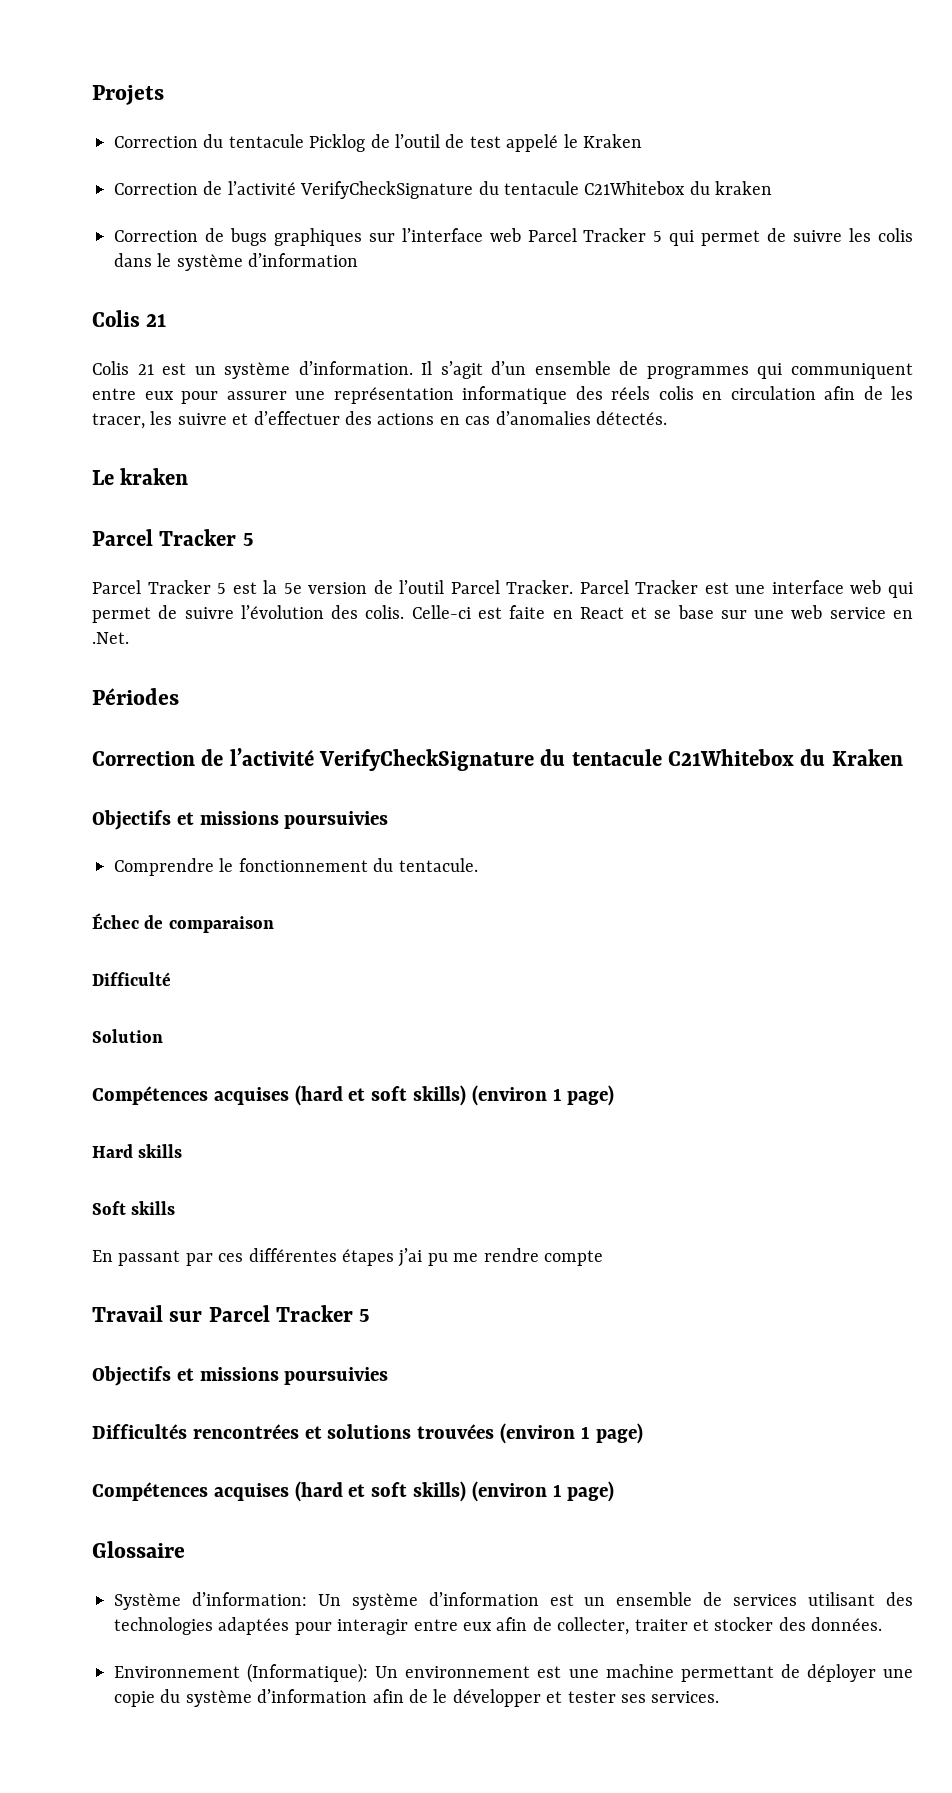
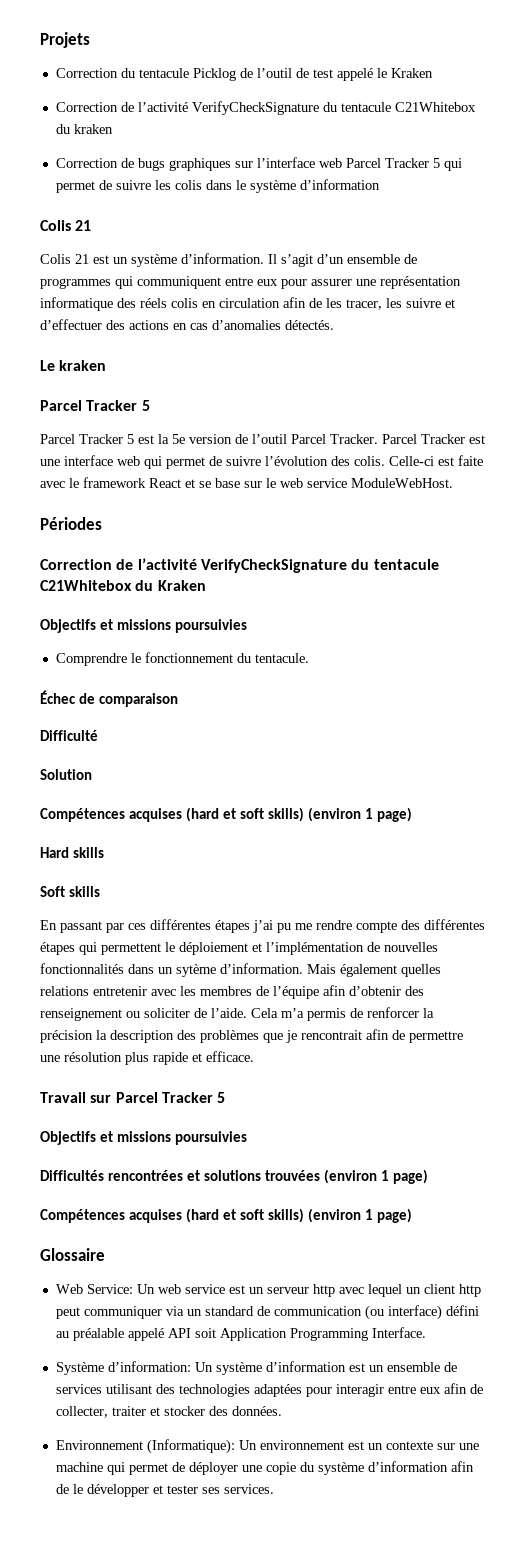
- Celle-ci est faite en React et se base sur une web service en .Net.
+ Celle-ci est faite avec le framework React et se base sur le web service ModuleWebHost.
- En passant par ces différentes étapes j’ai pu me rendre compte
+ En passant par ces différentes étapes j’ai pu me rendre compte des différentes étapes qui permettent le déploiement et l’implémentation de nouvelles fonctionnalités dans un sytème d’information. Mais également quelles relations entretenir avec les membres de l’équipe afin d’obtenir des renseignement ou soliciter de l’aide. Cela m’a permis de renforcer la précision la description des problèmes que je rencontrait afin de permettre une résolution plus rapide et efficace.
+ Web Service: Un web service est un serveur http avec lequel un client http peut communiquer via un standard de communication (ou interface) défini au préalable appelé API soit Application Programming Interface.
- Environnement (Informatique): Un environnement est une machine permettant de déployer une copie du système d’information afin de le développer et tester ses services.
+ Environnement (Informatique): Un environnement est un contexte sur une machine qui permet de déployer une copie du système d’information afin de le développer et tester ses services.

